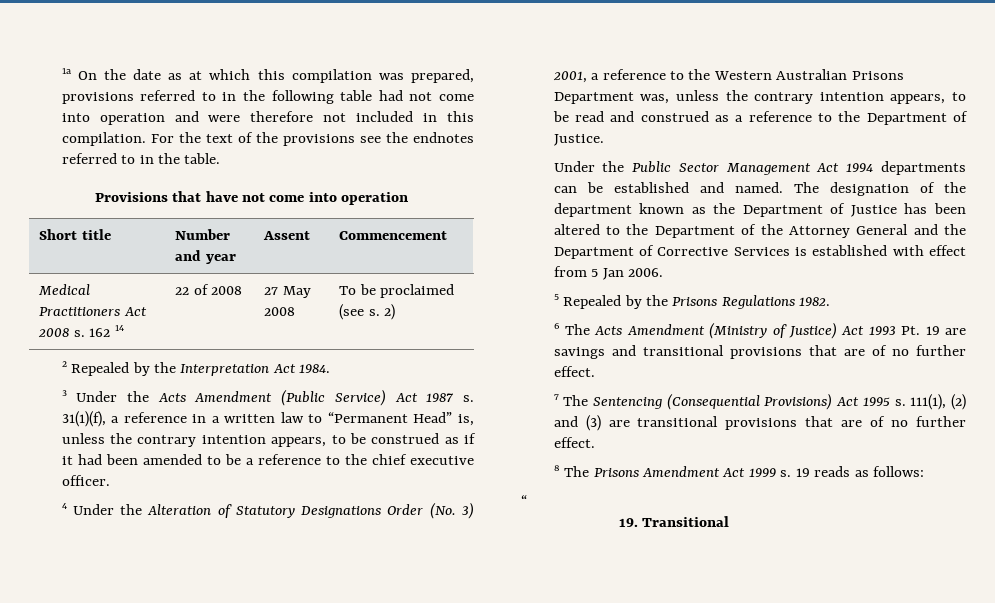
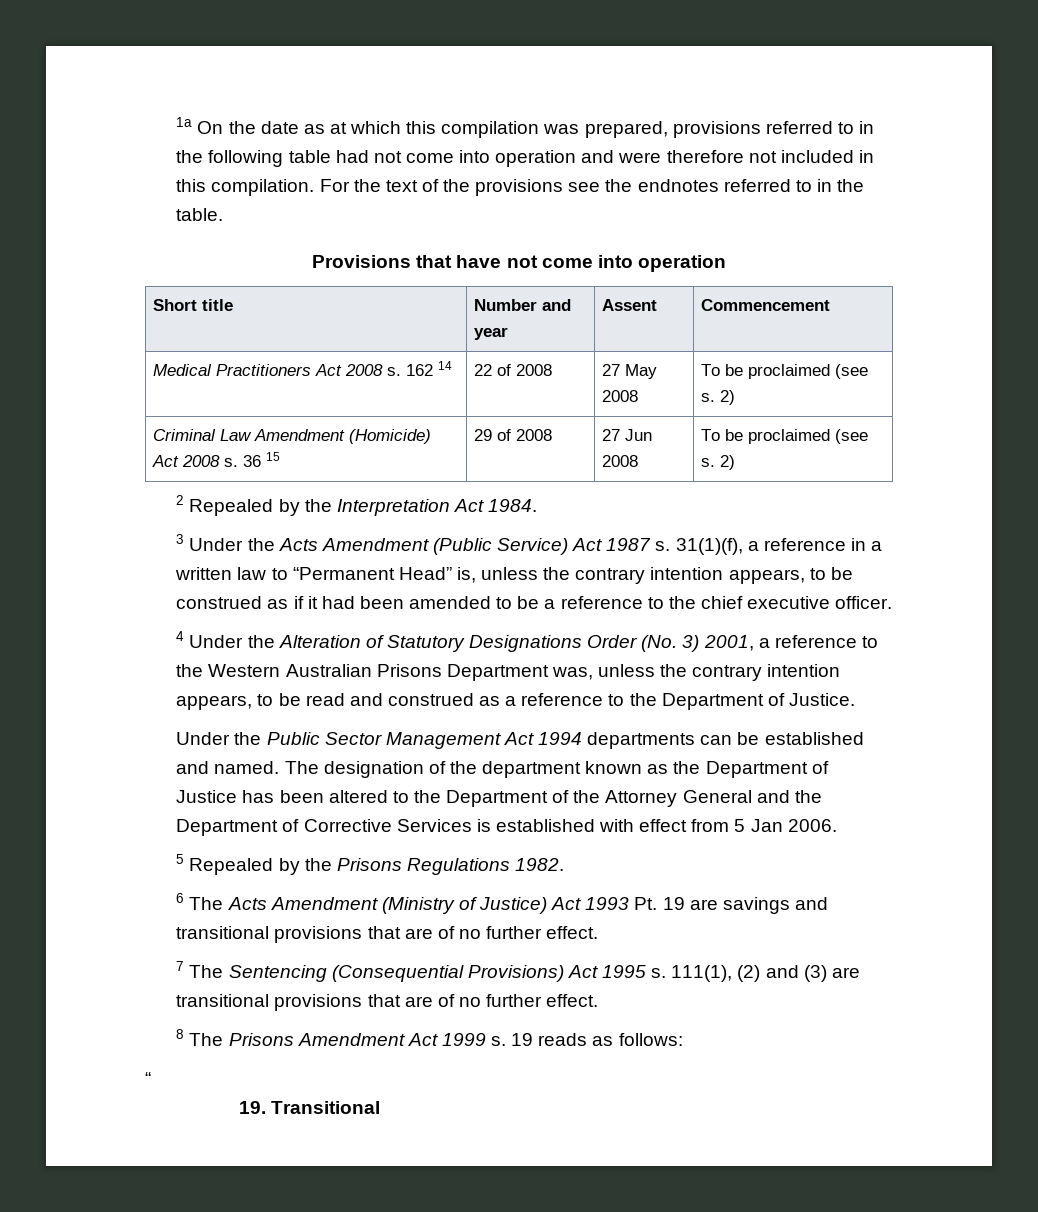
+ Criminal Law Amendment (Homicide) Act 2008 s. 36 15 | 29 of 2008 | 27 Jun 2008 | To be proclaimed (see s. 2)

